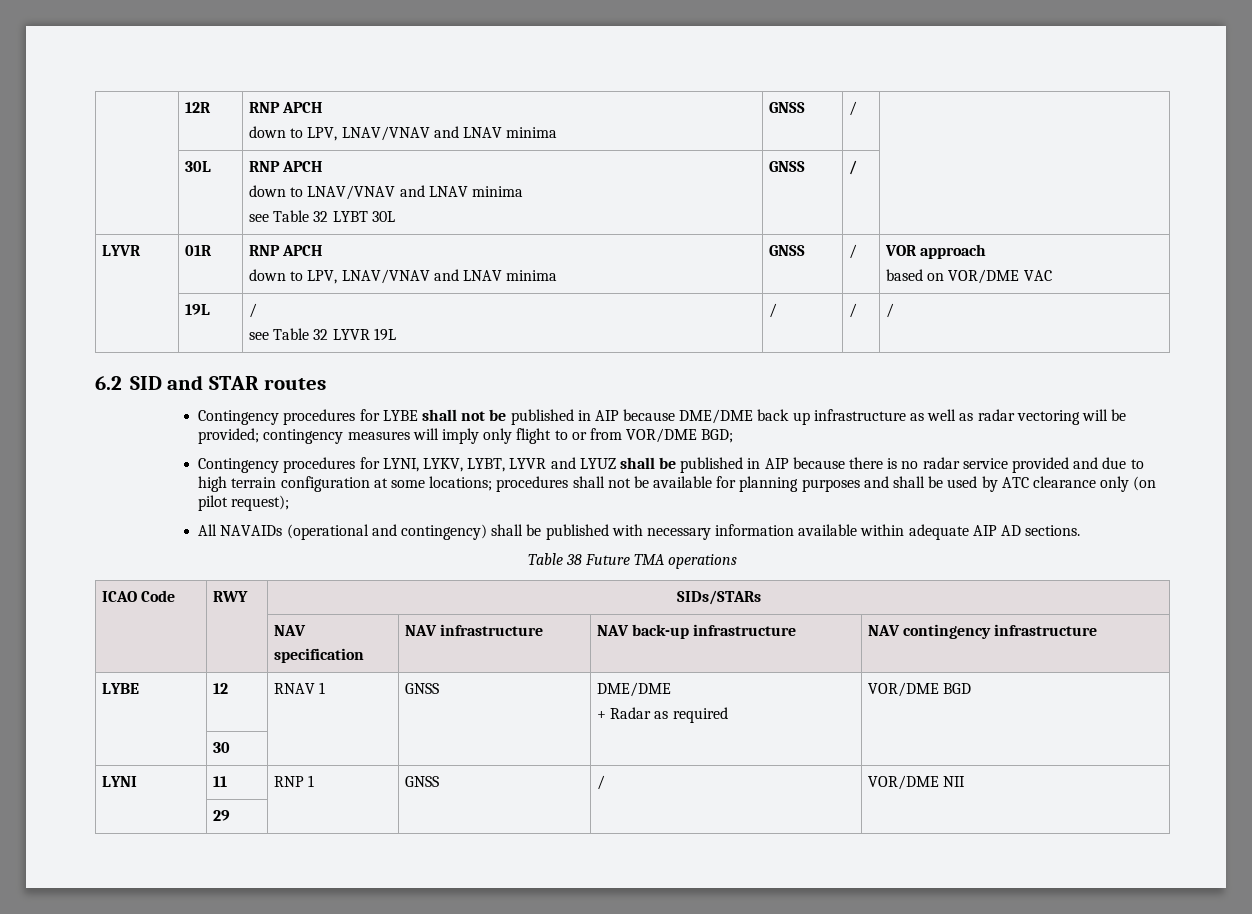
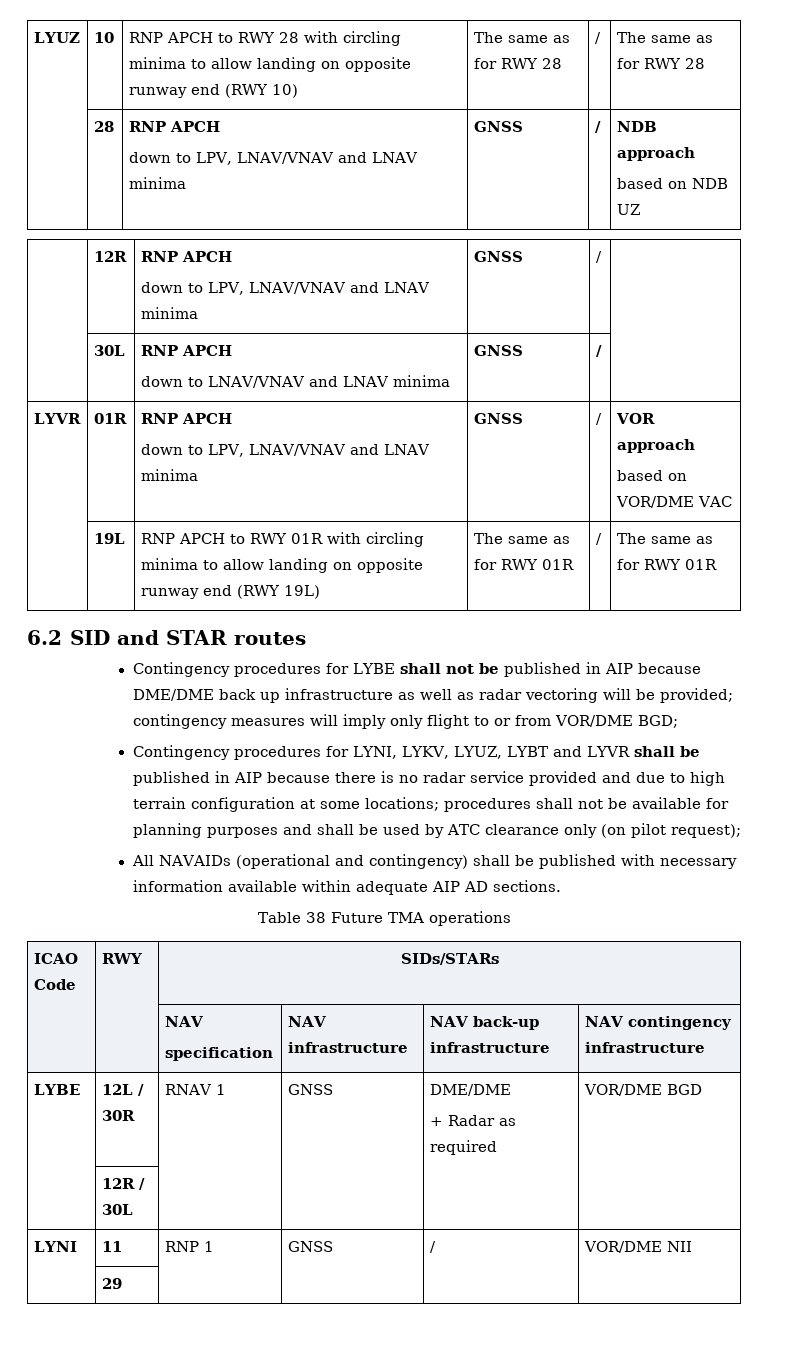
+ LYUZ | 10 | RNP APCH to RWY 28 with circling minima to allow landing on opposite runway end (RWY 10) | The same as for RWY 28 | / | The same as for RWY 28
+ | 28 | RNP APCH
+ down to LPV, LNAV/VNAV and LNAV minima | GNSS | / | NDB approach
+ based on NDB UZ
  | 30L | RNP APCH
- down to LNAV/VNAV and LNAV minima
- see Table 32 LYBT 30L | GNSS | / |
+ down to LNAV/VNAV and LNAV minima | GNSS | / |
- | 19L | /
- see Table 32 LYVR 19L | / | / | /
+ | 19L | RNP APCH to RWY 01R with circling minima to allow landing on opposite runway end (RWY 19L) | The same as for RWY 01R | / | The same as for RWY 01R
- Contingency procedures for LYNI, LYKV, LYBT, LYVR and LYUZ shall be published in AIP because there is no radar service provided and due to high terrain configuration at some locations; procedures shall not be available for planning purposes and shall be used by ATC clearance only (on pilot request);
+ Contingency procedures for LYNI, LYKV, LYUZ, LYBT and LYVR shall be published in AIP because there is no radar service provided and due to high terrain configuration at some locations; procedures shall not be available for planning purposes and shall be used by ATC clearance only (on pilot request);
- LYBE | 12 | RNAV 1 | GNSS | DME/DME
+ LYBE | 12L / 30R | RNAV 1 | GNSS | DME/DME
- | 30 | | | |
+ | 12R / 30L | | | |

